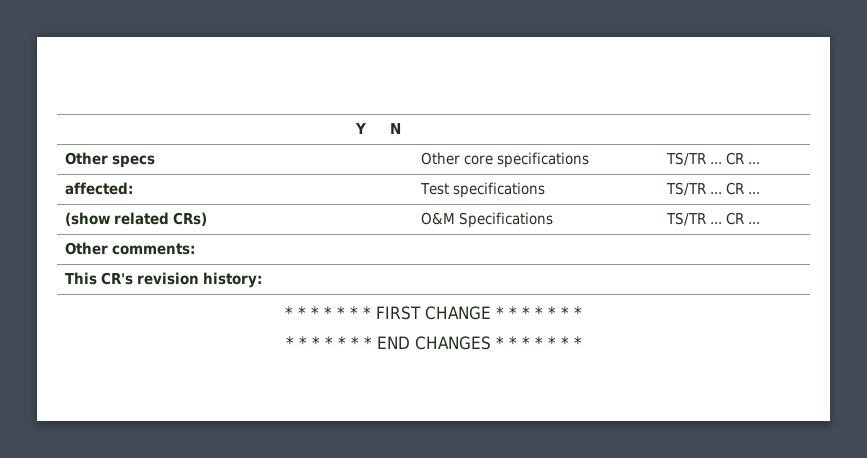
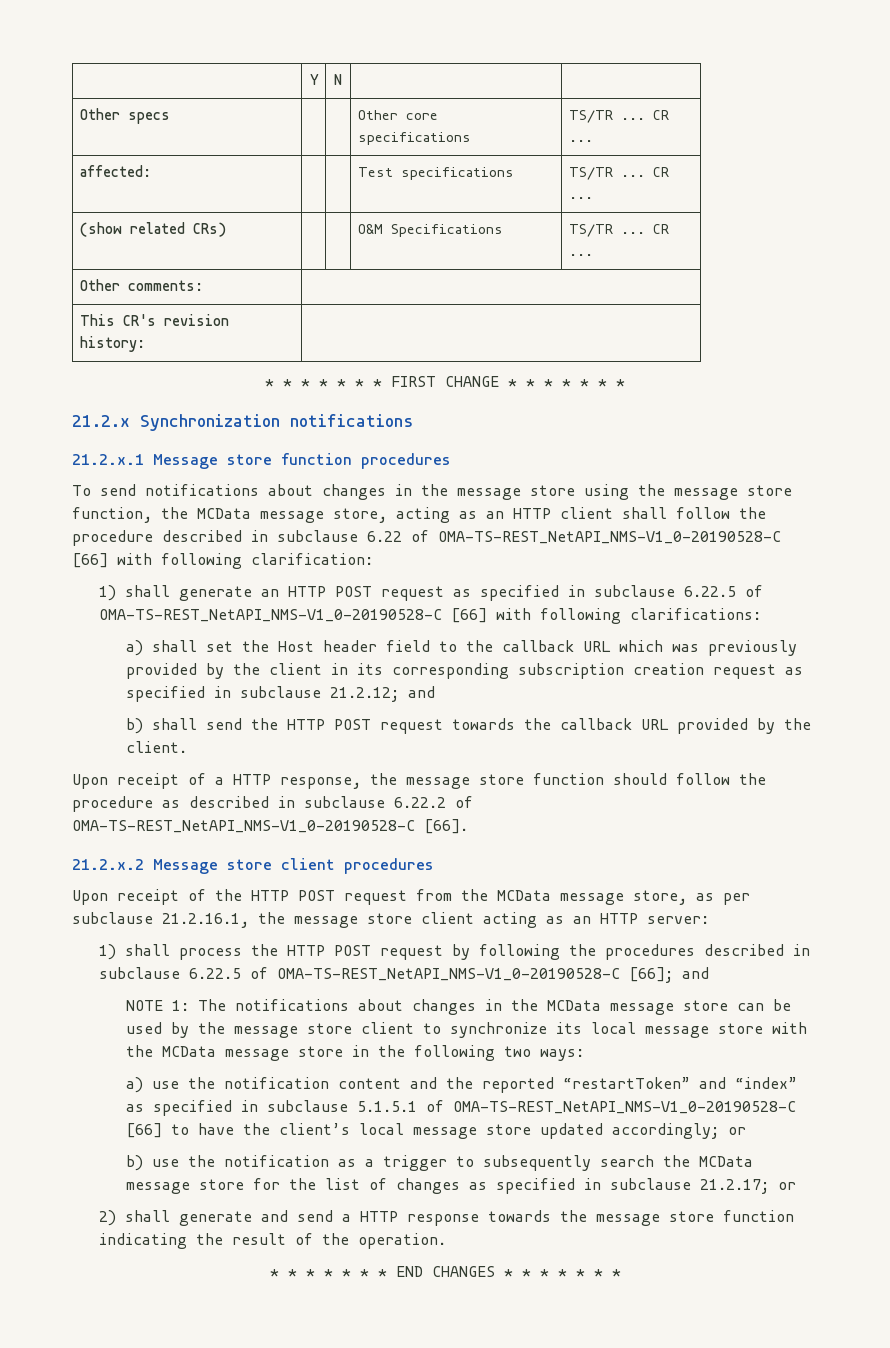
+ 21.2.x Synchronization notifications
+ 21.2.x.1 Message store function procedures
+ To send notifications about changes in the message store using the message store function, the MCData message store, acting as an HTTP client shall follow the procedure described in subclause 6.22 of OMA-TS-REST_NetAPI_NMS-V1_0-20190528-C [66] with following clarification:
+ 1) shall generate an HTTP POST request as specified in subclause 6.22.5 of OMA-TS-REST_NetAPI_NMS-V1_0-20190528-C [66] with following clarifications:
+ a) shall set the Host header field to the callback URL which was previously provided by the client in its corresponding subscription creation request as specified in subclause 21.2.12; and
+ b) shall send the HTTP POST request towards the callback URL provided by the client.
+ Upon receipt of a HTTP response, the message store function should follow the procedure as described in subclause 6.22.2 of OMA-TS-REST_NetAPI_NMS-V1_0-20190528-C [66].
+ 21.2.x.2 Message store client procedures
+ Upon receipt of the HTTP POST request from the MCData message store, as per subclause 21.2.16.1, the message store client acting as an HTTP server:
+ 1) shall process the HTTP POST request by following the procedures described in subclause 6.22.5 of OMA-TS-REST_NetAPI_NMS-V1_0-20190528-C [66]; and
+ NOTE 1: The notifications about changes in the MCData message store can be used by the message store client to synchronize its local message store with the MCData message store in the following two ways:
+ a) use the notification content and the reported “restartToken” and “index” as specified in subclause 5.1.5.1 of OMA-TS-REST_NetAPI_NMS-V1_0-20190528-C [66] to have the client’s local message store updated accordingly; or
+ b) use the notification as a trigger to subsequently search the MCData message store for the list of changes as specified in subclause 21.2.17; or
+ 2) shall generate and send a HTTP response towards the message store function indicating the result of the operation.

